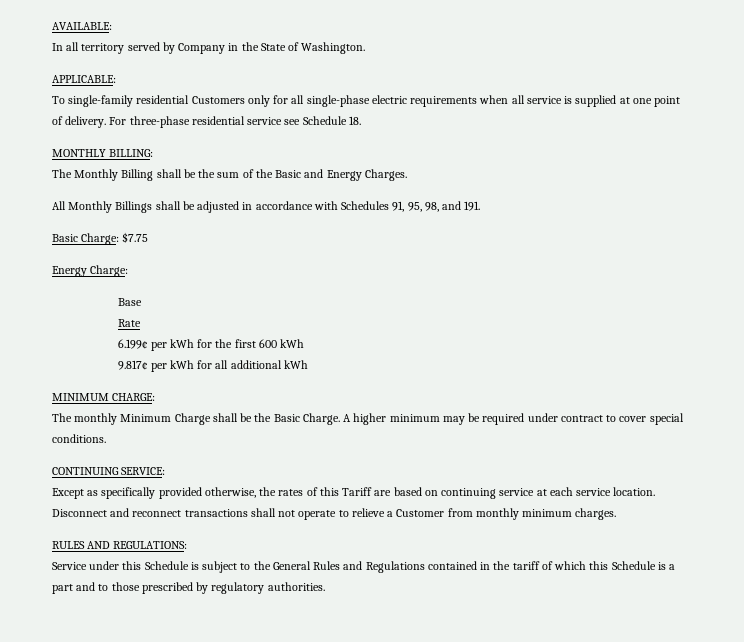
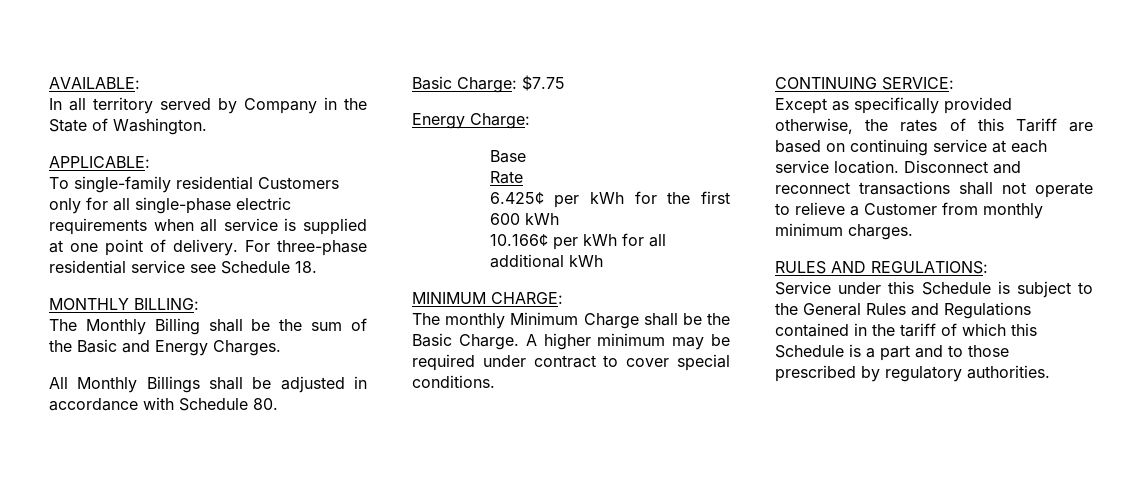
- All Monthly Billings shall be adjusted in accordance with Schedules 91, 95, 98, and 191.
+ All Monthly Billings shall be adjusted in accordance with Schedule 80.
- 6.199¢ per kWh for the first 600 kWh
+ 6.425¢ per kWh for the first 600 kWh
- 9.817¢ per kWh for all additional kWh
+ 10.166¢ per kWh for all additional kWh

